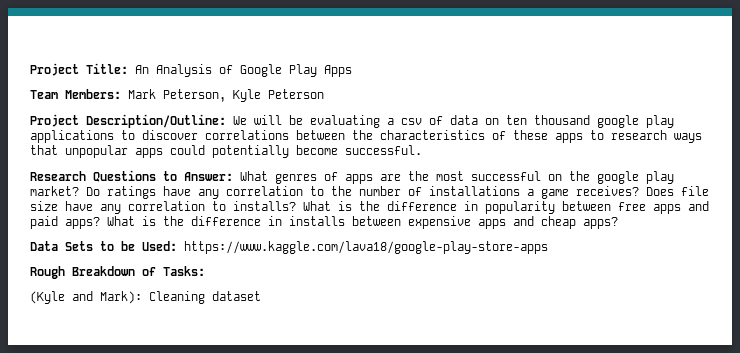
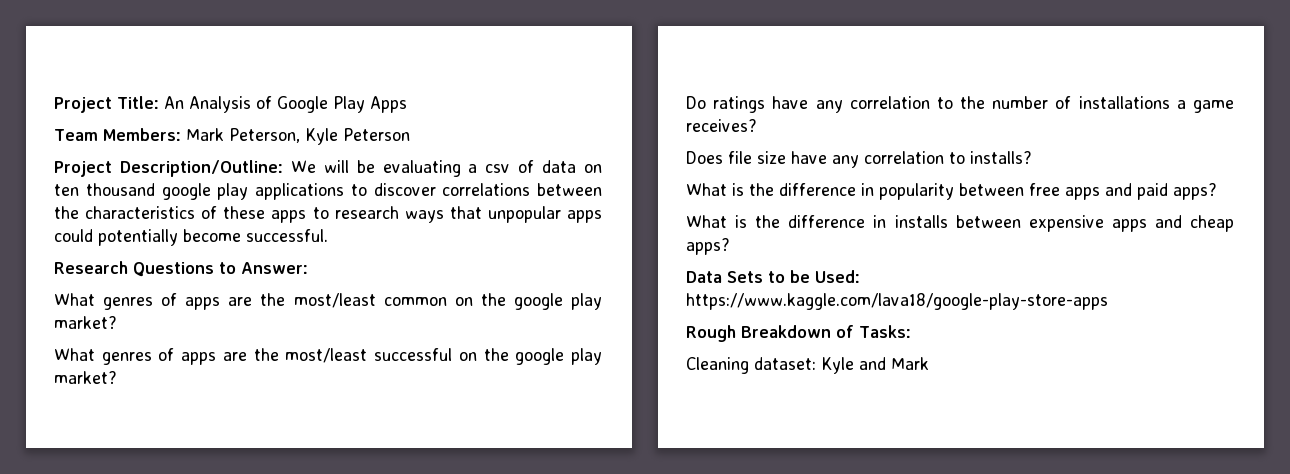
- Research Questions to Answer: What genres of apps are the most successful on the google play market? Do ratings have any correlation to the number of installations a game receives? Does file size have any correlation to installs? What is the difference in popularity between free apps and paid apps? What is the difference in installs between expensive apps and cheap apps?
+ Research Questions to Answer:
+ What genres of apps are the most/least common on the google play market?
+ What genres of apps are the most/least successful on the google play market?
+ Do ratings have any correlation to the number of installations a game receives?
+ Does file size have any correlation to installs?
+ What is the difference in popularity between free apps and paid apps?
+ What is the difference in installs between expensive apps and cheap apps?
- (Kyle and Mark): Cleaning dataset
+ Cleaning dataset: Kyle and Mark

